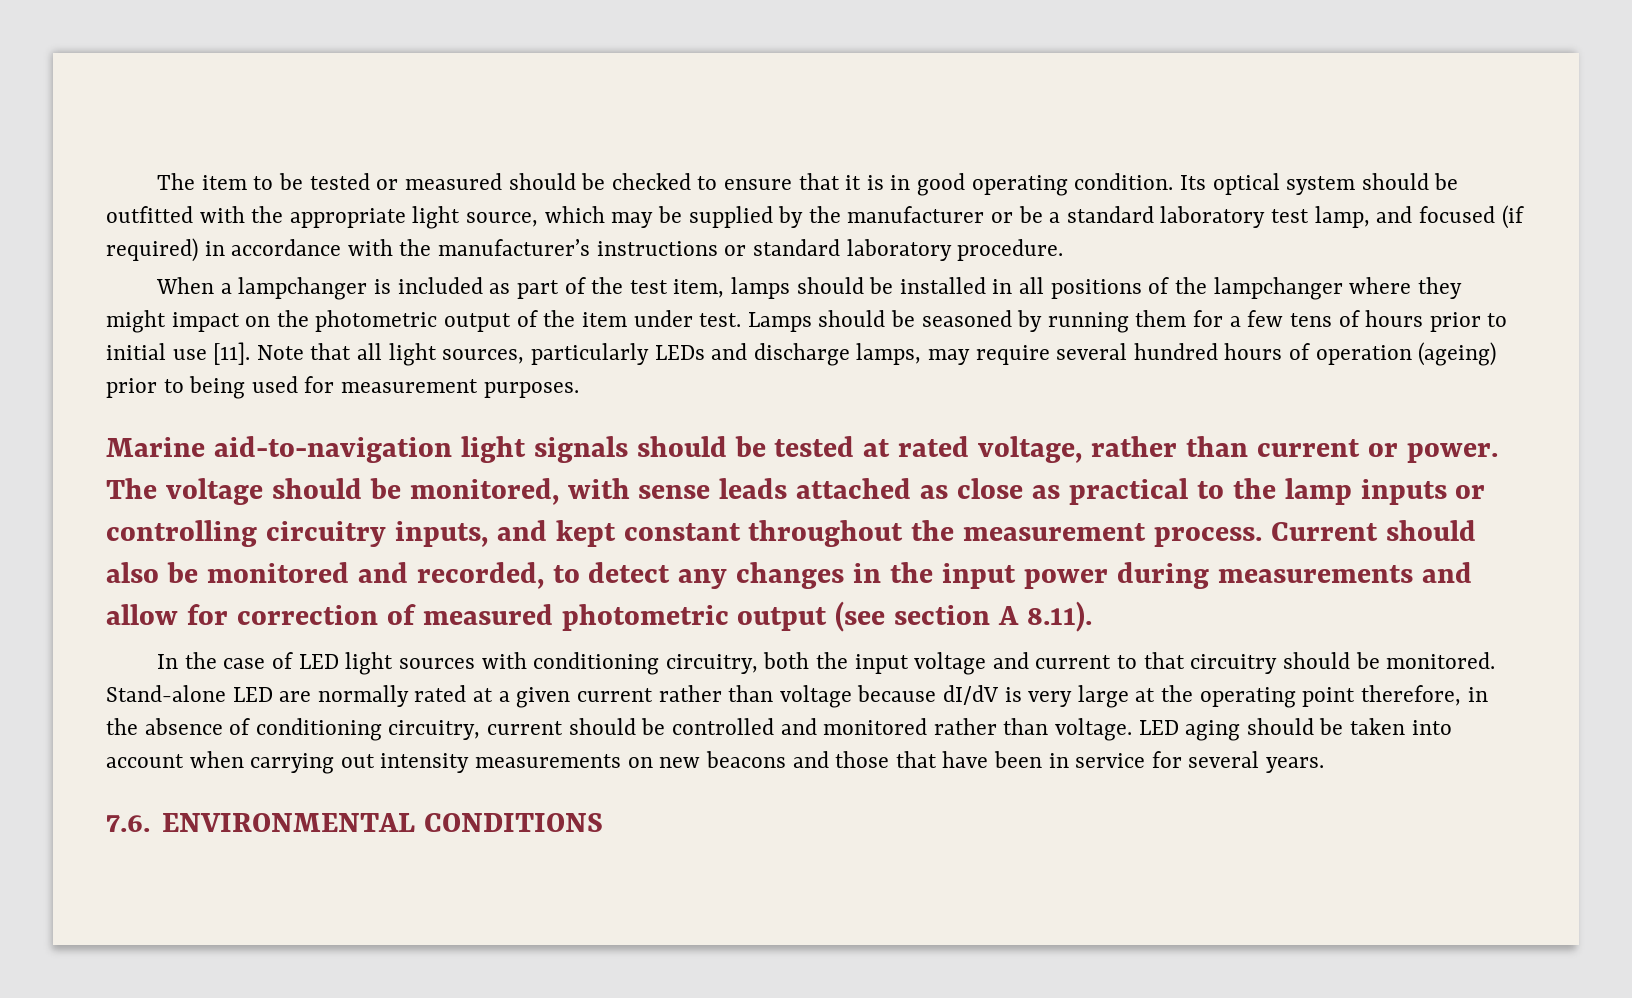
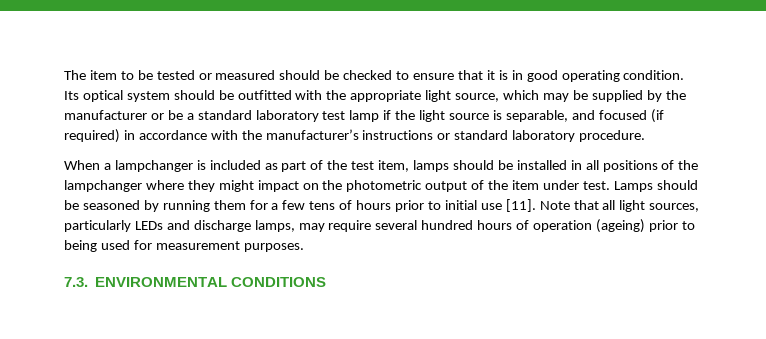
- Its optical system should be outfitted with the appropriate light source, which may be supplied by the manufacturer or be a standard laboratory test lamp, and focused (if required) in accordance with the manufacturer’s instructions or standard laboratory procedure.
+ Its optical system should be outfitted with the appropriate light source, which may be supplied by the manufacturer or be a standard laboratory test lamp if the light source is separable, and focused (if required) in accordance with the manufacturer’s instructions or standard laboratory procedure.
- Marine aid-to-navigation light signals should be tested at rated voltage, rather than current or power. The voltage should be monitored, with sense leads attached as close as practical to the lamp inputs or controlling circuitry inputs, and kept constant throughout the measurement process. Current should also be monitored and recorded, to detect any changes in the input power during measurements and allow for correction of measured photometric output (see section A 8.11).
- In the case of LED light sources with conditioning circuitry, both the input voltage and current to that circuitry should be monitored. Stand-alone LED are normally rated at a given current rather than voltage because dI/dV is very large at the operating point therefore, in the absence of conditioning circuitry, current should be controlled and monitored rather than voltage. LED aging should be taken into account when carrying out intensity measurements on new beacons and those that have been in service for several years.
- 7.6. ENVIRONMENTAL CONDITIONS
+ 7.3. ENVIRONMENTAL CONDITIONS

